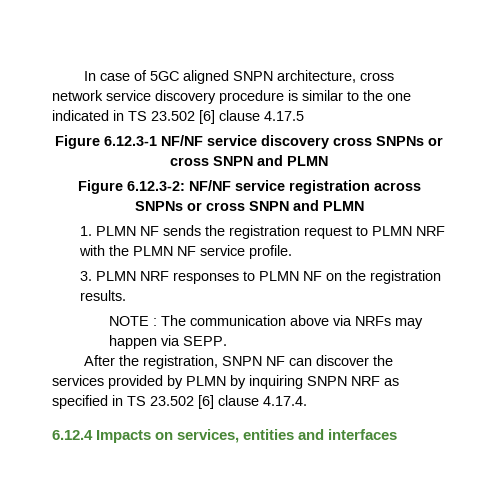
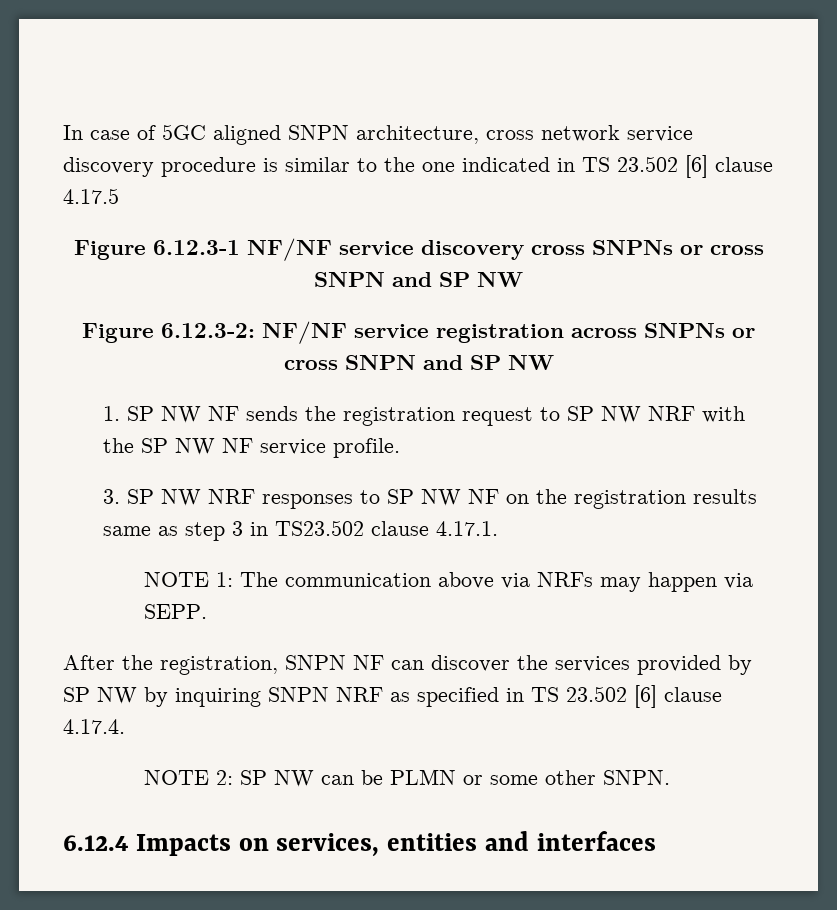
- Figure 6.12.3-1 NF/NF service discovery cross SNPNs or cross SNPN and PLMN
+ Figure 6.12.3-1 NF/NF service discovery cross SNPNs or cross SNPN and SP NW
- Figure 6.12.3-2: NF/NF service registration across SNPNs or cross SNPN and PLMN
+ Figure 6.12.3-2: NF/NF service registration across SNPNs or cross SNPN and SP NW
- 1. PLMN NF sends the registration request to PLMN NRF with the PLMN NF service profile.
+ 1. SP NW NF sends the registration request to SP NW NRF with the SP NW NF service profile.
- 3. PLMN NRF responses to PLMN NF on the registration results.
- NOTE : The communication above via NRFs may happen via SEPP.
+ 3. SP NW NRF responses to SP NW NF on the registration results same as step 3 in TS23.502 clause 4.17.1.
+ NOTE 1: The communication above via NRFs may happen via SEPP.
- After the registration, SNPN NF can discover the services provided by PLMN by inquiring SNPN NRF as specified in TS 23.502 [6] clause 4.17.4.
+ After the registration, SNPN NF can discover the services provided by SP NW by inquiring SNPN NRF as specified in TS 23.502 [6] clause 4.17.4.
+ NOTE 2: SP NW can be PLMN or some other SNPN.

